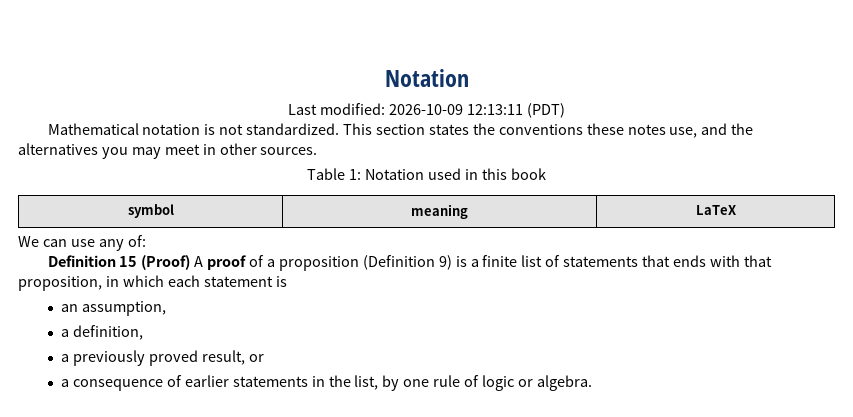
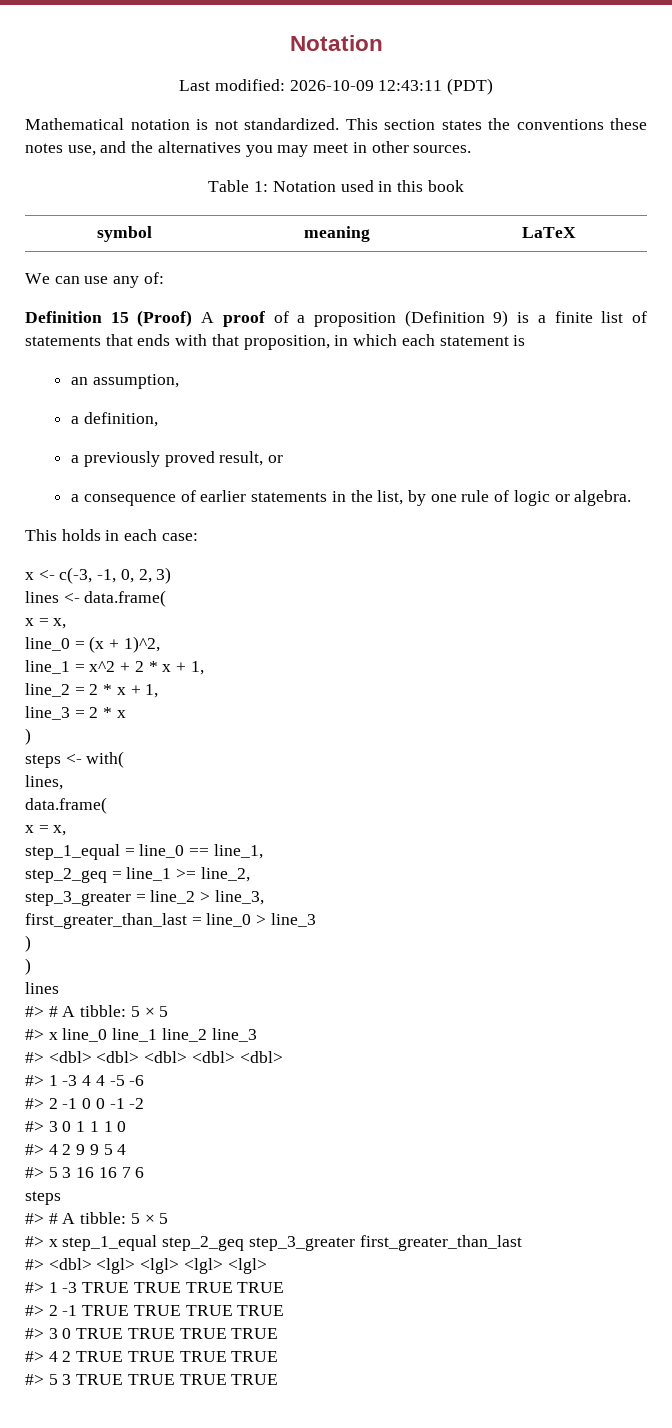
- Last modified: 2026-10-09 12:13:11 (PDT)
+ Last modified: 2026-10-09 12:43:11 (PDT)
+ This holds in each case:
+ x <- c(-3, -1, 0, 2, 3)
+ lines <- data.frame(
+ x = x,
+ line_0 = (x + 1)^2,
+ line_1 = x^2 + 2 * x + 1,
+ line_2 = 2 * x + 1,
+ line_3 = 2 * x
+ )
+ steps <- with(
+ lines,
+ data.frame(
+ x = x,
+ step_1_equal = line_0 == line_1,
+ step_2_geq = line_1 >= line_2,
+ step_3_greater = line_2 > line_3,
+ first_greater_than_last = line_0 > line_3
+ )
+ )
+ lines
+ #> # A tibble: 5 × 5
+ #> x line_0 line_1 line_2 line_3
+ #> <dbl> <dbl> <dbl> <dbl> <dbl>
+ #> 1 -3 4 4 -5 -6
+ #> 2 -1 0 0 -1 -2
+ #> 3 0 1 1 1 0
+ #> 4 2 9 9 5 4
+ #> 5 3 16 16 7 6
+ steps
+ #> # A tibble: 5 × 5
+ #> x step_1_equal step_2_geq step_3_greater first_greater_than_last
+ #> <dbl> <lgl> <lgl> <lgl> <lgl>
+ #> 1 -3 TRUE TRUE TRUE TRUE
+ #> 2 -1 TRUE TRUE TRUE TRUE
+ #> 3 0 TRUE TRUE TRUE TRUE
+ #> 4 2 TRUE TRUE TRUE TRUE
+ #> 5 3 TRUE TRUE TRUE TRUE

